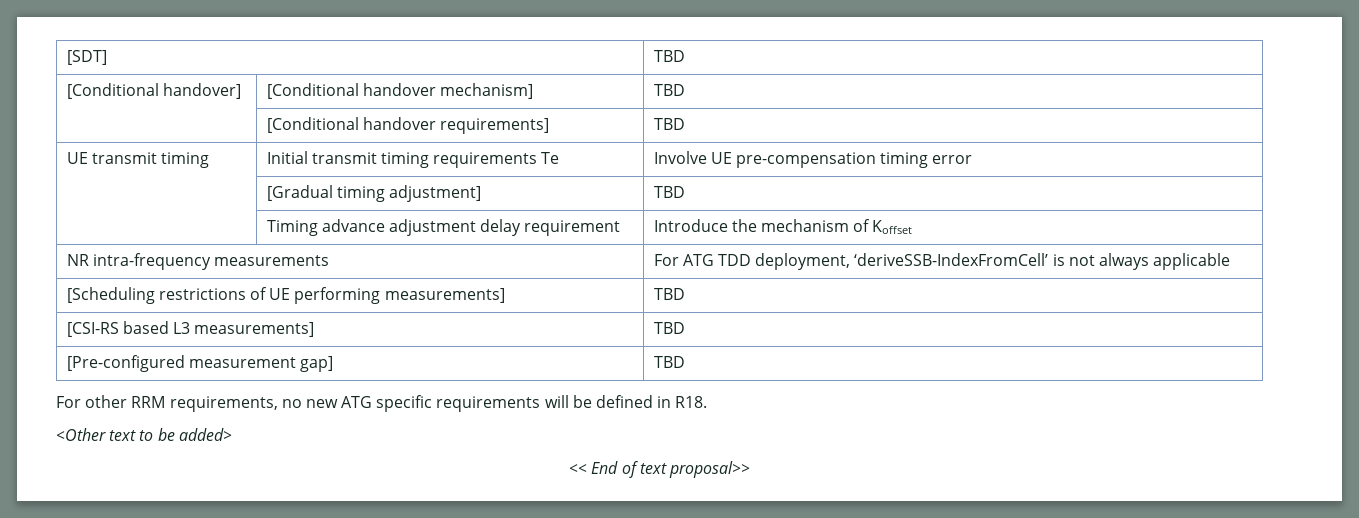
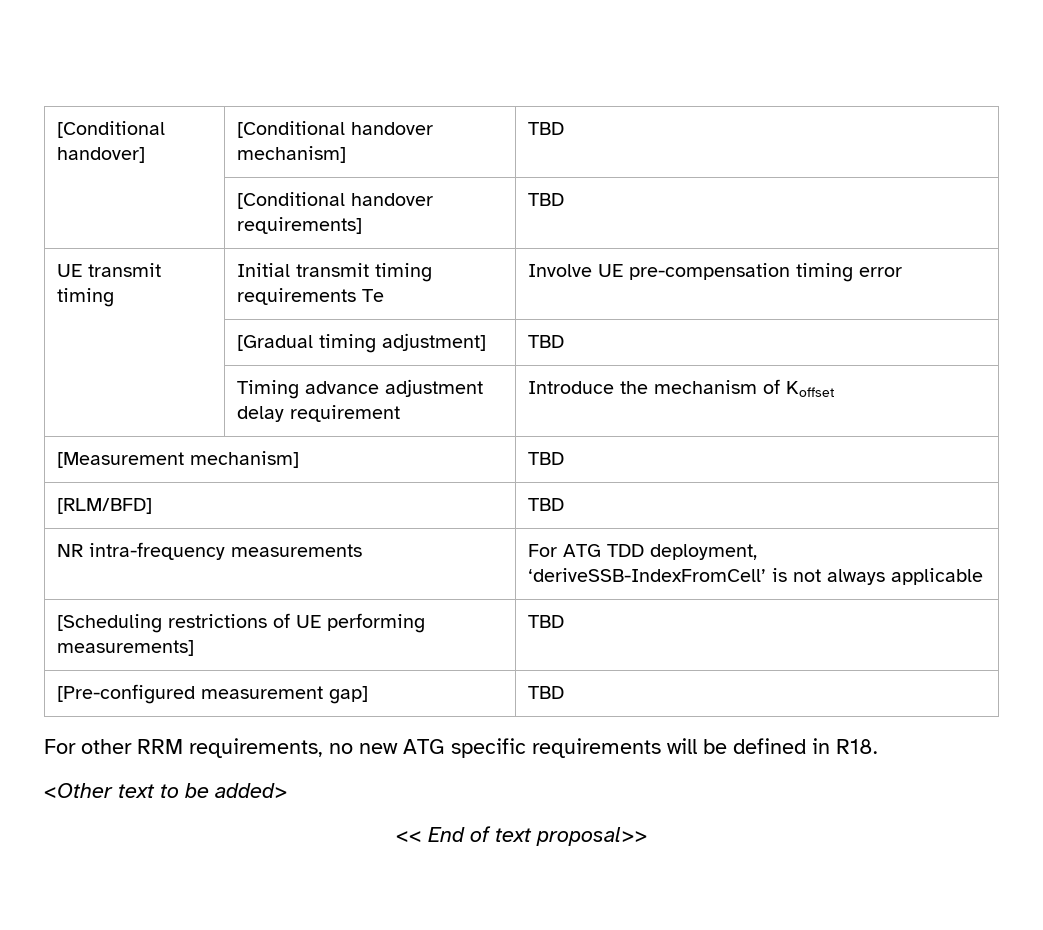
- [SDT] | TBD
+ [Measurement mechanism] | TBD
+ [RLM/BFD] | TBD
- [CSI-RS based L3 measurements] | TBD

